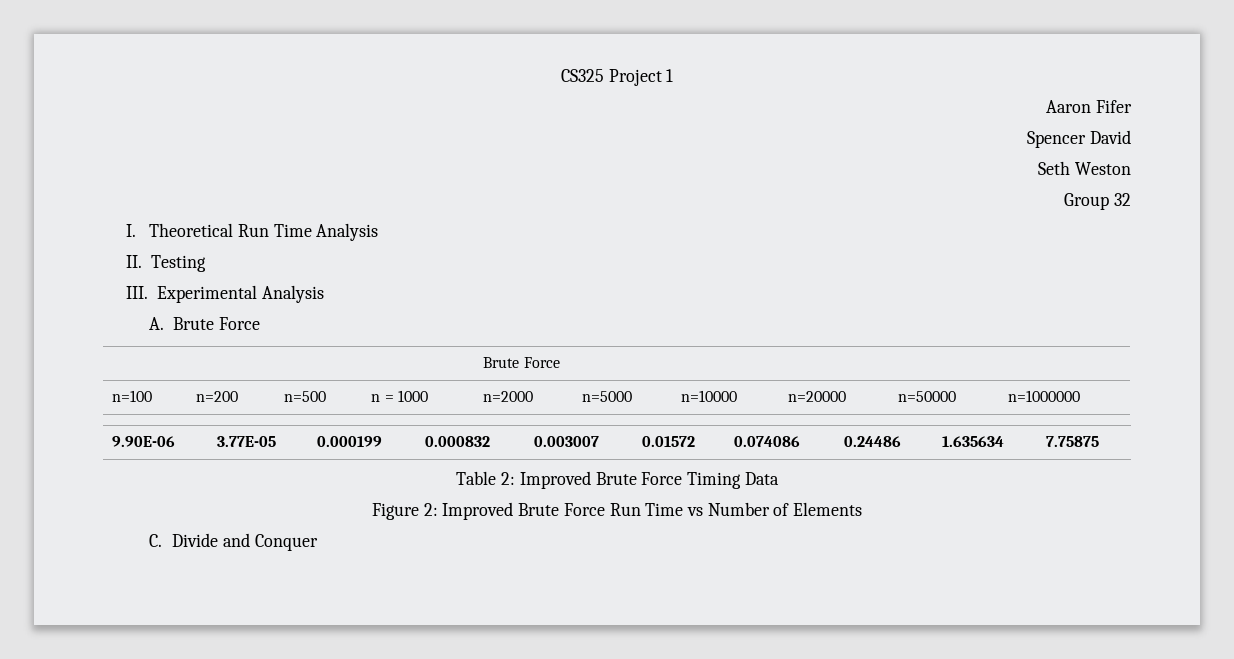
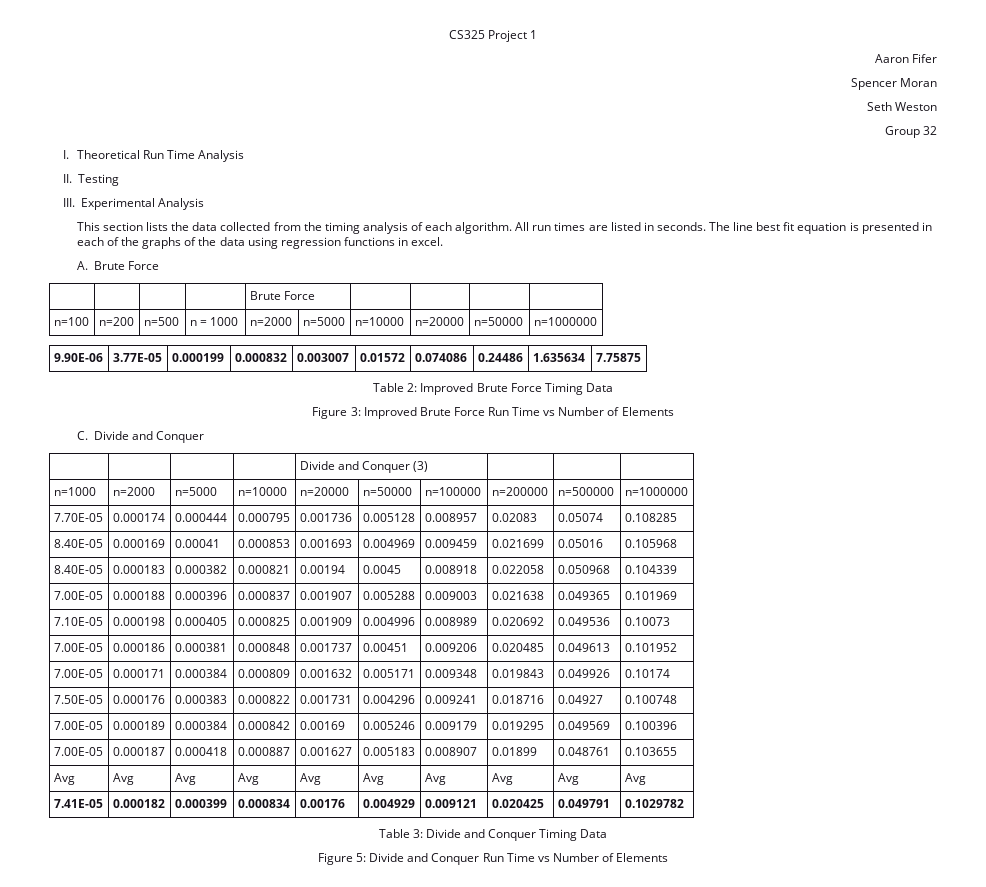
- Spencer David
+ Spencer Moran
+ This section lists the data collected from the timing analysis of each algorithm. All run times are listed in seconds. The line best fit equation is presented in each of the graphs of the data using regression functions in excel.
- Figure 2: Improved Brute Force Run Time vs Number of Elements
+ Figure 3: Improved Brute Force Run Time vs Number of Elements
+ | | | | Divide and Conquer (3) | | |
+ n=1000 | n=2000 | n=5000 | n=10000 | n=20000 | n=50000 | n=100000 | n=200000 | n=500000 | n=1000000
+ 7.70E-05 | 0.000174 | 0.000444 | 0.000795 | 0.001736 | 0.005128 | 0.008957 | 0.02083 | 0.05074 | 0.108285
+ 8.40E-05 | 0.000169 | 0.00041 | 0.000853 | 0.001693 | 0.004969 | 0.009459 | 0.021699 | 0.05016 | 0.105968
+ 8.40E-05 | 0.000183 | 0.000382 | 0.000821 | 0.00194 | 0.0045 | 0.008918 | 0.022058 | 0.050968 | 0.104339
+ 7.00E-05 | 0.000188 | 0.000396 | 0.000837 | 0.001907 | 0.005288 | 0.009003 | 0.021638 | 0.049365 | 0.101969
+ 7.10E-05 | 0.000198 | 0.000405 | 0.000825 | 0.001909 | 0.004996 | 0.008989 | 0.020692 | 0.049536 | 0.10073
+ 7.00E-05 | 0.000186 | 0.000381 | 0.000848 | 0.001737 | 0.00451 | 0.009206 | 0.020485 | 0.049613 | 0.101952
+ 7.00E-05 | 0.000171 | 0.000384 | 0.000809 | 0.001632 | 0.005171 | 0.009348 | 0.019843 | 0.049926 | 0.10174
+ 7.50E-05 | 0.000176 | 0.000383 | 0.000822 | 0.001731 | 0.004296 | 0.009241 | 0.018716 | 0.04927 | 0.100748
+ 7.00E-05 | 0.000189 | 0.000384 | 0.000842 | 0.00169 | 0.005246 | 0.009179 | 0.019295 | 0.049569 | 0.100396
+ 7.00E-05 | 0.000187 | 0.000418 | 0.000887 | 0.001627 | 0.005183 | 0.008907 | 0.01899 | 0.048761 | 0.103655
+ Avg | Avg | Avg | Avg | Avg | Avg | Avg | Avg | Avg | Avg
+ 7.41E-05 | 0.000182 | 0.000399 | 0.000834 | 0.00176 | 0.004929 | 0.009121 | 0.020425 | 0.049791 | 0.1029782
+ Table 3: Divide and Conquer Timing Data
+ Figure 5: Divide and Conquer Run Time vs Number of Elements

